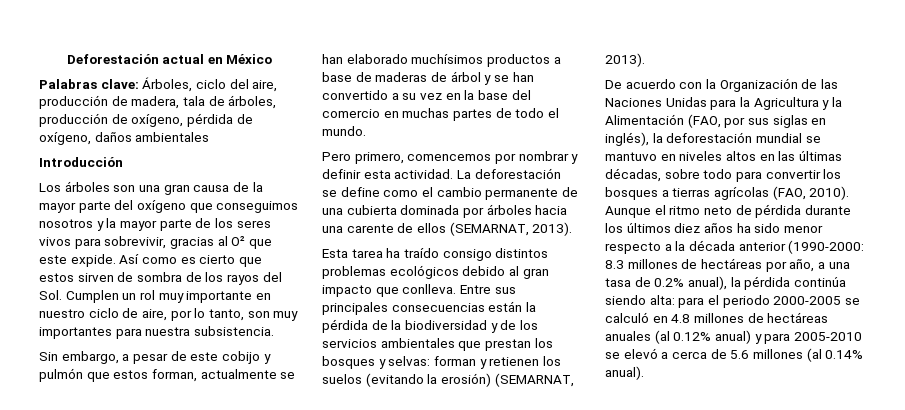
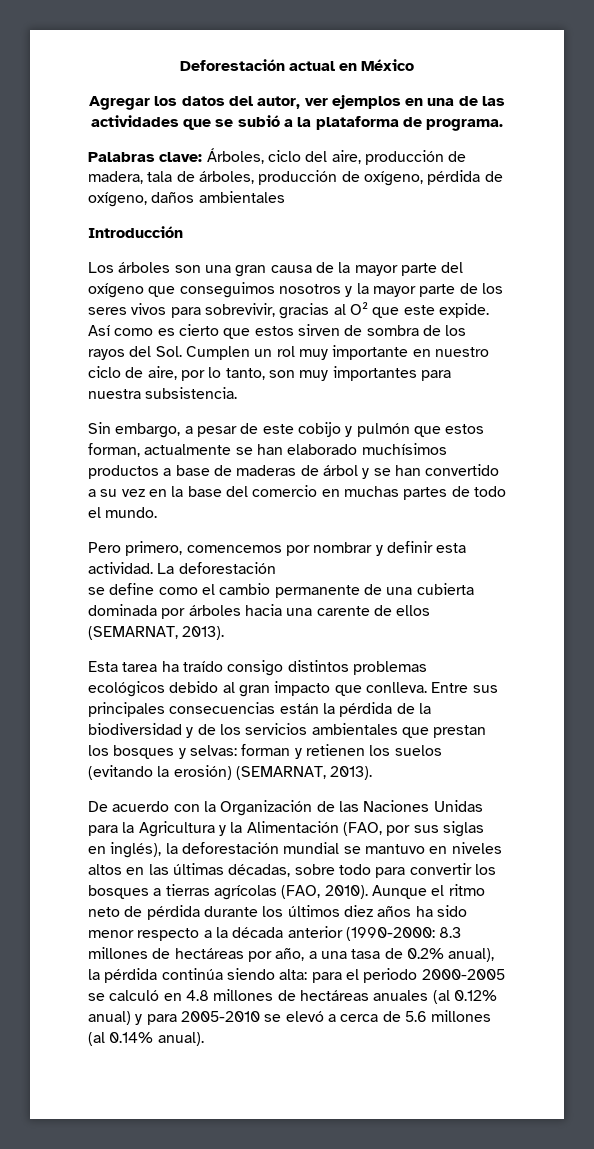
+ Agregar los datos del autor, ver ejemplos en una de las actividades que se subió a la plataforma de programa.

